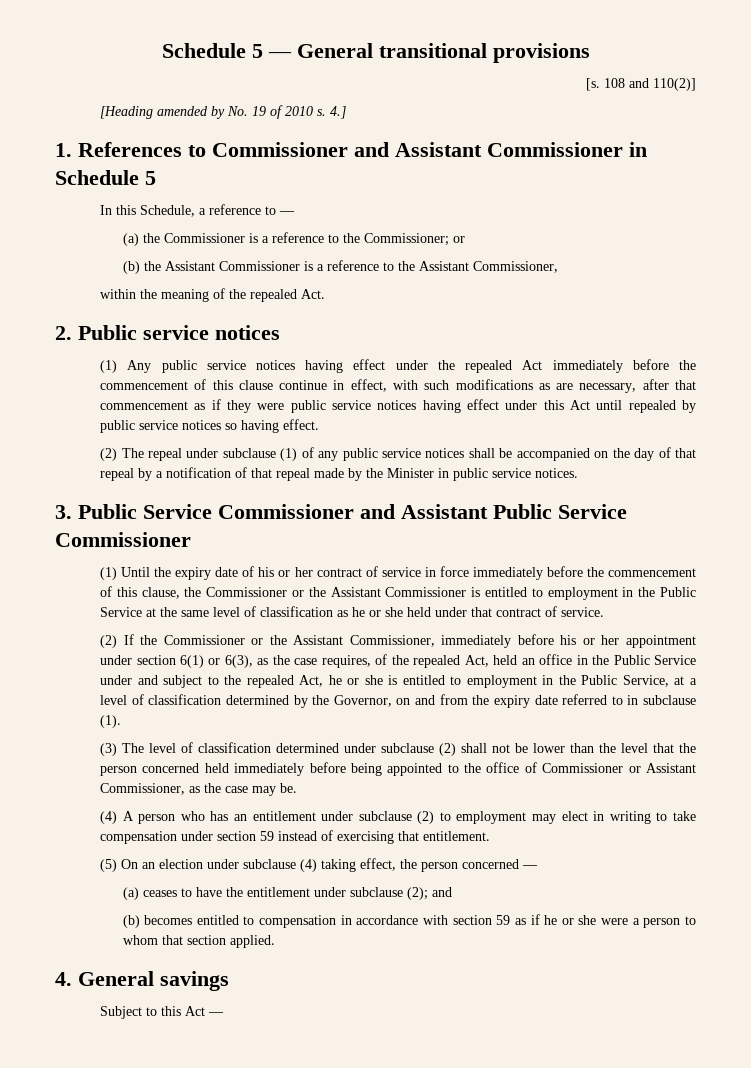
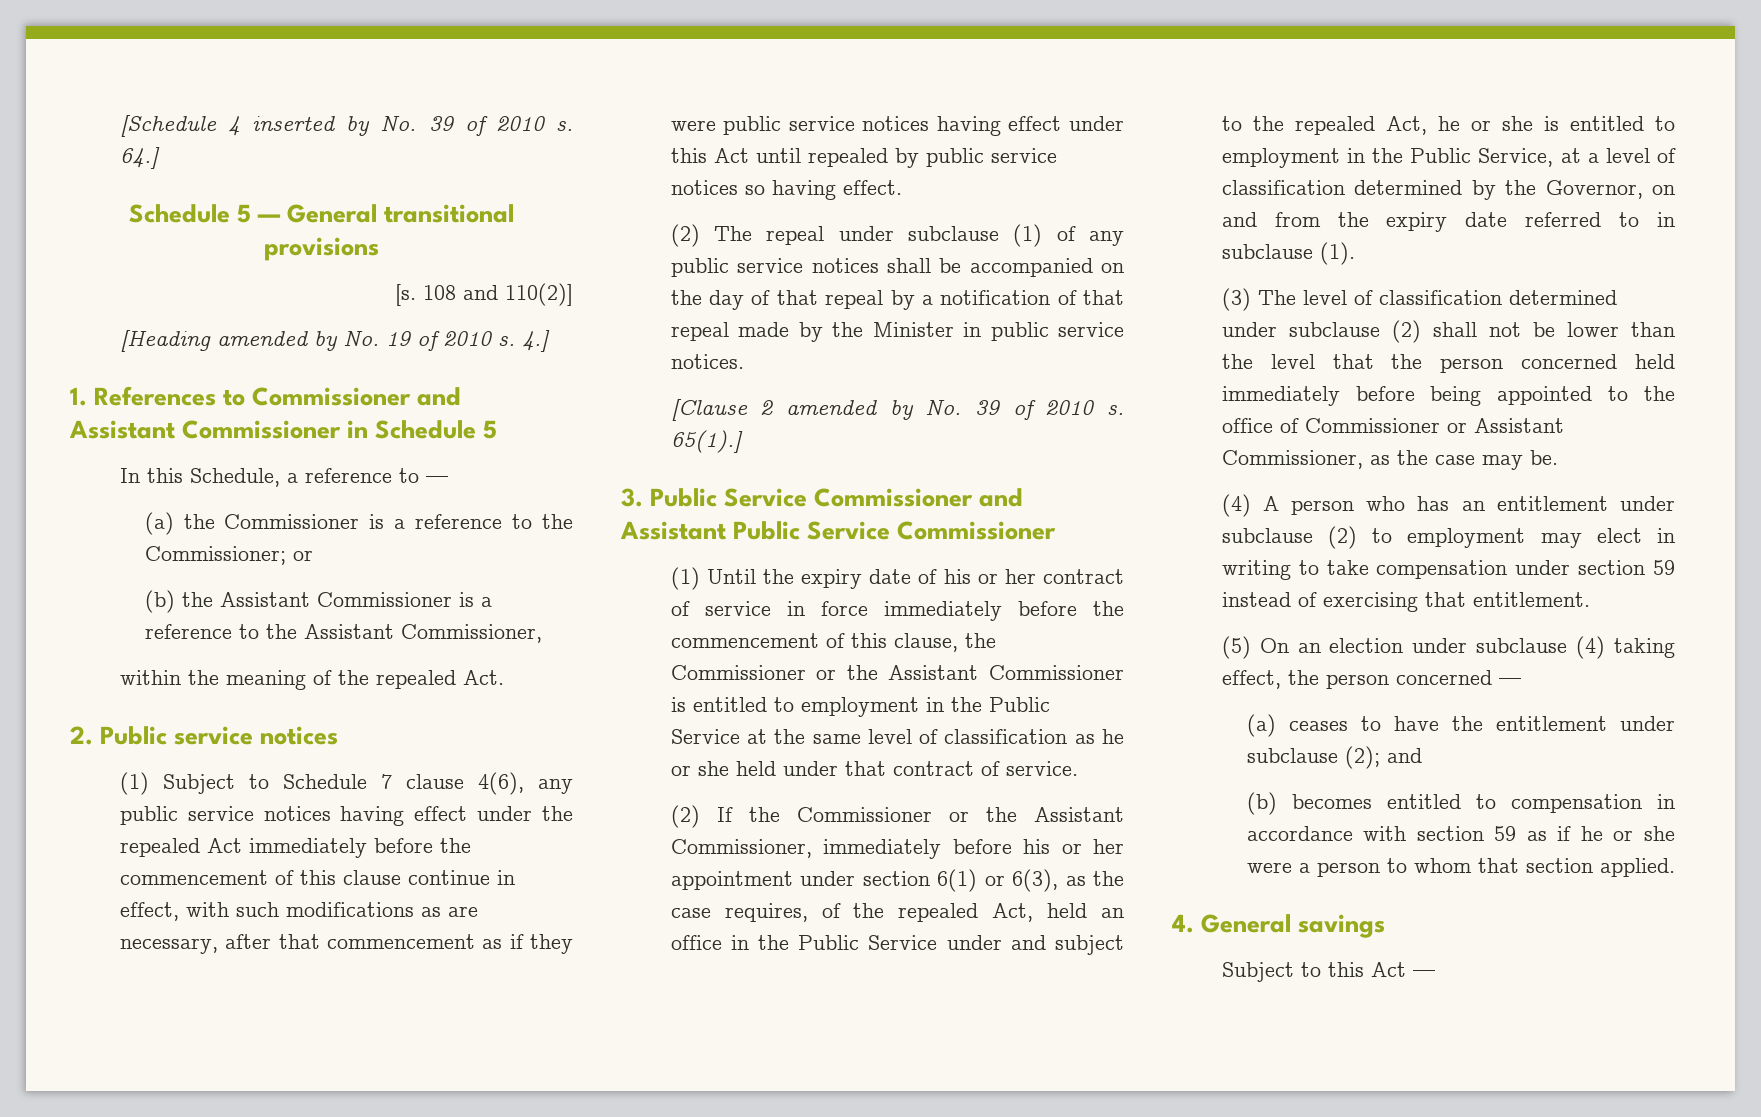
+ [Schedule 4 inserted by No. 39 of 2010 s. 64.]
- (1) Any public service notices having effect under the repealed Act immediately before the commencement of this clause continue in effect, with such modifications as are necessary, after that commencement as if they were public service notices having effect under this Act until repealed by public service notices so having effect.
+ (1) Subject to Schedule 7 clause 4(6), any public service notices having effect under the repealed Act immediately before the commencement of this clause continue in effect, with such modifications as are necessary, after that commencement as if they were public service notices having effect under this Act until repealed by public service notices so having effect.
+ [Clause 2 amended by No. 39 of 2010 s. 65(1).]

